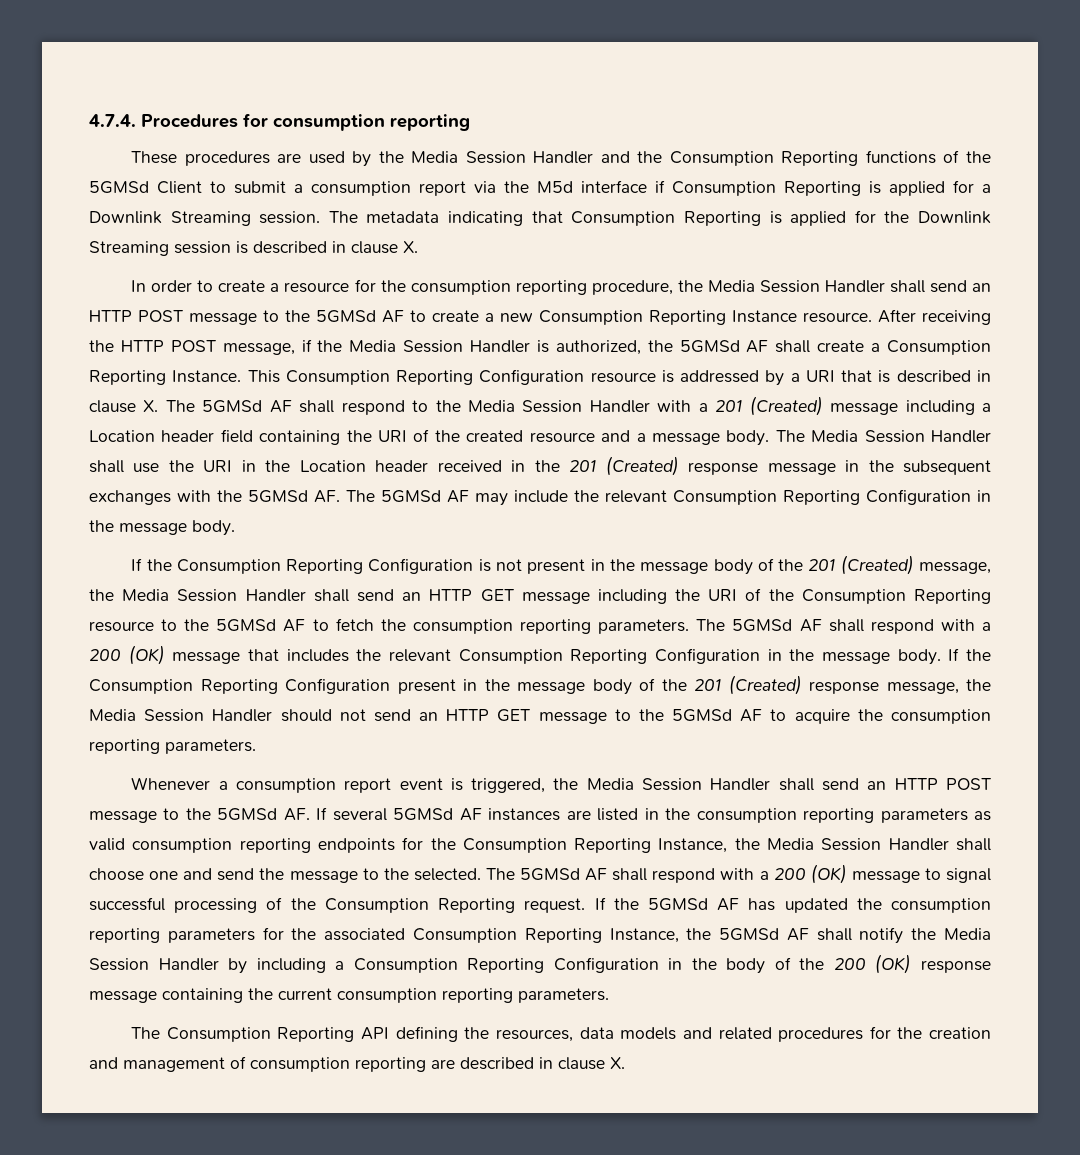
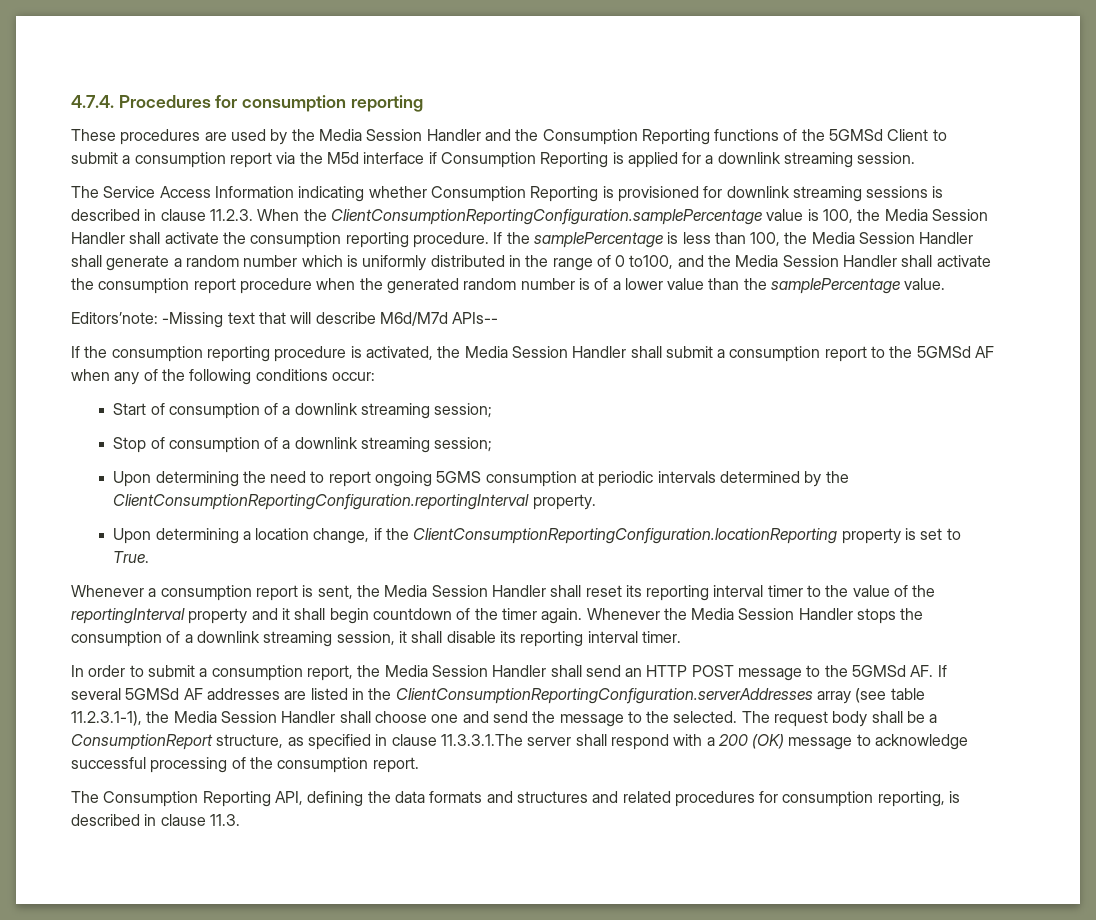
- These procedures are used by the Media Session Handler and the Consumption Reporting functions of the 5GMSd Client to submit a consumption report via the M5d interface if Consumption Reporting is applied for a Downlink Streaming session. The metadata indicating that Consumption Reporting is applied for the Downlink Streaming session is described in clause X.
- In order to create a resource for the consumption reporting procedure, the Media Session Handler shall send an HTTP POST message to the 5GMSd AF to create a new Consumption Reporting Instance resource. After receiving the HTTP POST message, if the Media Session Handler is authorized, the 5GMSd AF shall create a Consumption Reporting Instance. This Consumption Reporting Configuration resource is addressed by a URI that is described in clause X. The 5GMSd AF shall respond to the Media Session Handler with a 201 (Created) message including a Location header field containing the URI of the created resource and a message body. The Media Session Handler shall use the URI in the Location header received in the 201 (Created) response message in the subsequent exchanges with the 5GMSd AF. The 5GMSd AF may include the relevant Consumption Reporting Configuration in the message body.
- If the Consumption Reporting Configuration is not present in the message body of the 201 (Created) message, the Media Session Handler shall send an HTTP GET message including the URI of the Consumption Reporting resource to the 5GMSd AF to fetch the consumption reporting parameters. The 5GMSd AF shall respond with a 200 (OK) message that includes the relevant Consumption Reporting Configuration in the message body. If the Consumption Reporting Configuration present in the message body of the 201 (Created) response message, the Media Session Handler should not send an HTTP GET message to the 5GMSd AF to acquire the consumption reporting parameters.
- Whenever a consumption report event is triggered, the Media Session Handler shall send an HTTP POST message to the 5GMSd AF. If several 5GMSd AF instances are listed in the consumption reporting parameters as valid consumption reporting endpoints for the Consumption Reporting Instance, the Media Session Handler shall choose one and send the message to the selected.
+ These procedures are used by the Media Session Handler and the Consumption Reporting functions of the 5GMSd Client to submit a consumption report via the M5d interface if Consumption Reporting is applied for a downlink streaming session.
+ The Service Access Information indicating whether Consumption Reporting is provisioned for downlink streaming sessions is described in clause 11.2.3. When the ClientConsumptionReportingConfiguration.samplePercentage value is 100, the Media Session Handler shall activate the consumption reporting procedure. If the samplePercentage is less than 100, the Media Session Handler shall generate a random number which is uniformly distributed in the range of 0 to100, and the Media Session Handler shall activate the consumption report procedure when the generated random number is of a lower value than the samplePercentage value.
+ Editors’note: -Missing text that will describe M6d/M7d APIs--
+ If the consumption reporting procedure is activated, the Media Session Handler shall submit a consumption report to the 5GMSd AF when any of the following conditions occur:
+ Start of consumption of a downlink streaming session;
+ Stop of consumption of a downlink streaming session;
+ Upon determining the need to report ongoing 5GMS consumption at periodic intervals determined by the ClientConsumptionReportingConfiguration.reportingInterval property.
+ Upon determining a location change, if the ClientConsumptionReportingConfiguration.locationReporting property is set to True.
+ Whenever a consumption report is sent, the Media Session Handler shall reset its reporting interval timer to the value of the reportingInterval property and it shall begin countdown of the timer again. Whenever the Media Session Handler stops the consumption of a downlink streaming session, it shall disable its reporting interval timer.
+ In order to submit a consumption report, the Media Session Handler shall send an HTTP POST message to the 5GMSd AF. If several 5GMSd AF addresses are listed in the ClientConsumptionReportingConfiguration.serverAddresses array (see table 11.2.3.1-1), the Media Session Handler shall choose one and send the message to the selected.
- The 5GMSd AF shall respond with a 200 (OK) message to signal successful processing of the Consumption Reporting request. If the 5GMSd AF has updated the consumption reporting parameters for the associated Consumption Reporting Instance, the 5GMSd AF shall notify the Media Session Handler by including a Consumption Reporting Configuration in the body of the 200 (OK) response message containing the current consumption reporting parameters.
+ The request body shall be a ConsumptionReport structure, as specified in clause 11.3.3.1.The server shall respond with a 200 (OK) message to acknowledge successful processing of the consumption report.
- The Consumption Reporting API defining the resources, data models and related procedures for the creation and management of consumption reporting are described in clause X.
+ The Consumption Reporting API, defining the data formats and structures and related procedures for consumption reporting, is described in clause 11.3.

